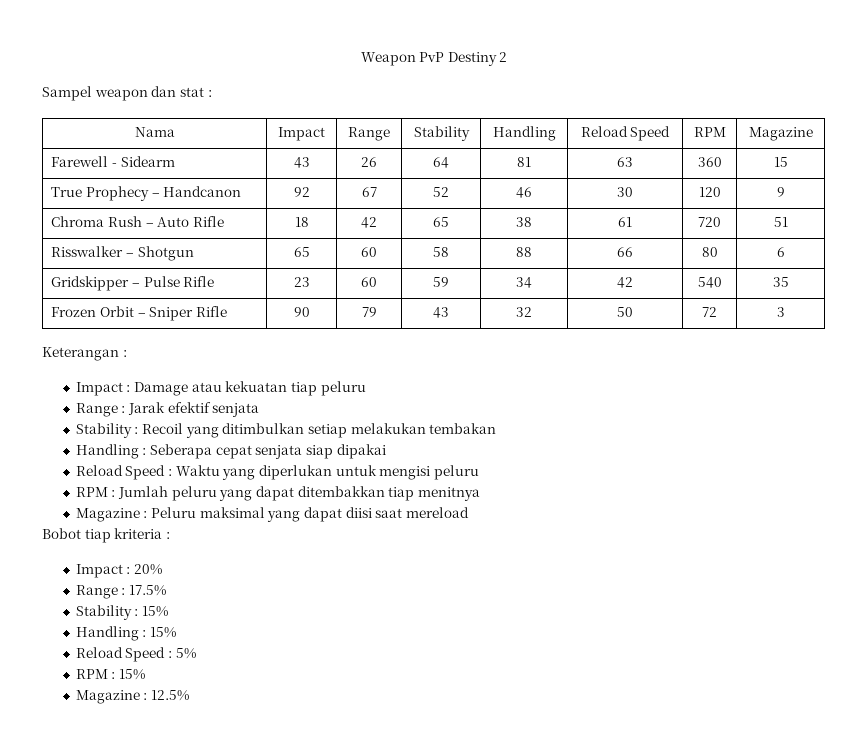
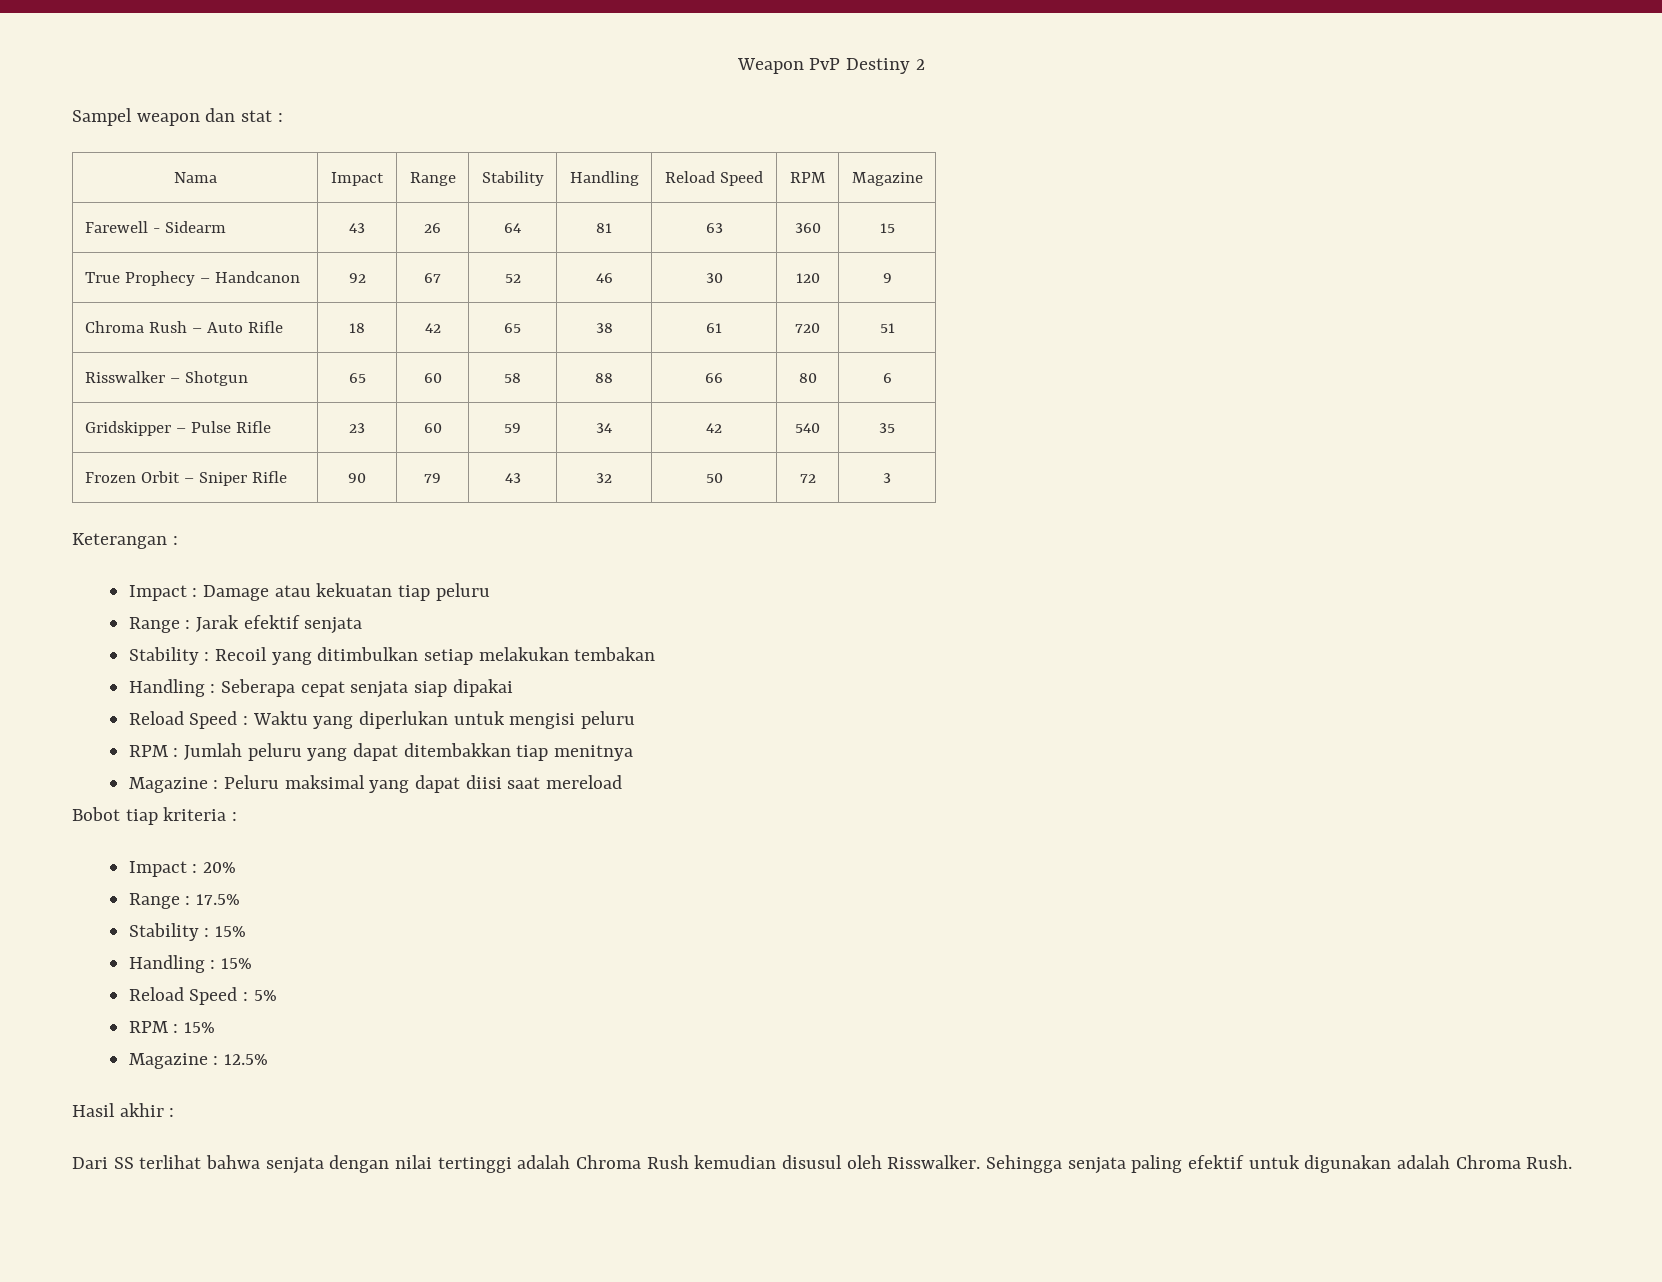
+ Hasil akhir :
+ Dari SS terlihat bahwa senjata dengan nilai tertinggi adalah Chroma Rush kemudian disusul oleh Risswalker. Sehingga senjata paling efektif untuk digunakan adalah Chroma Rush.

